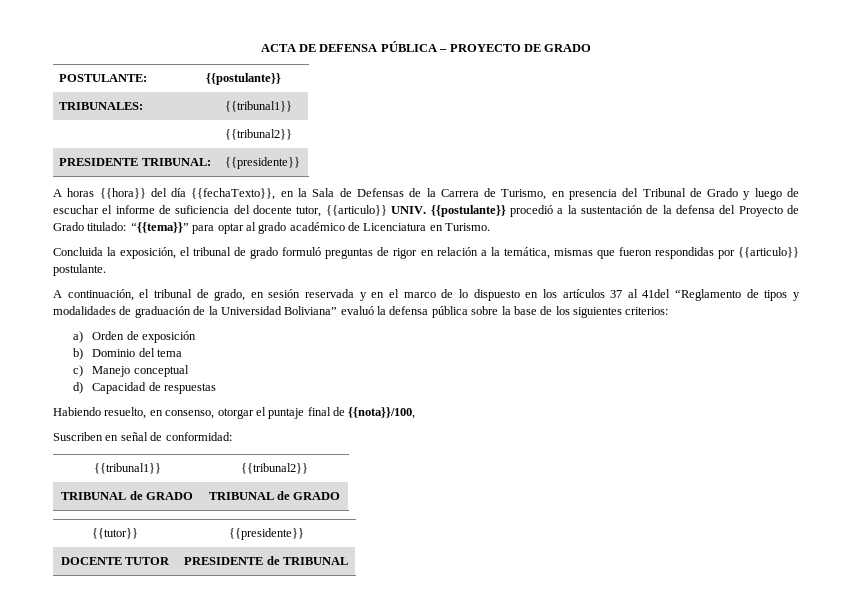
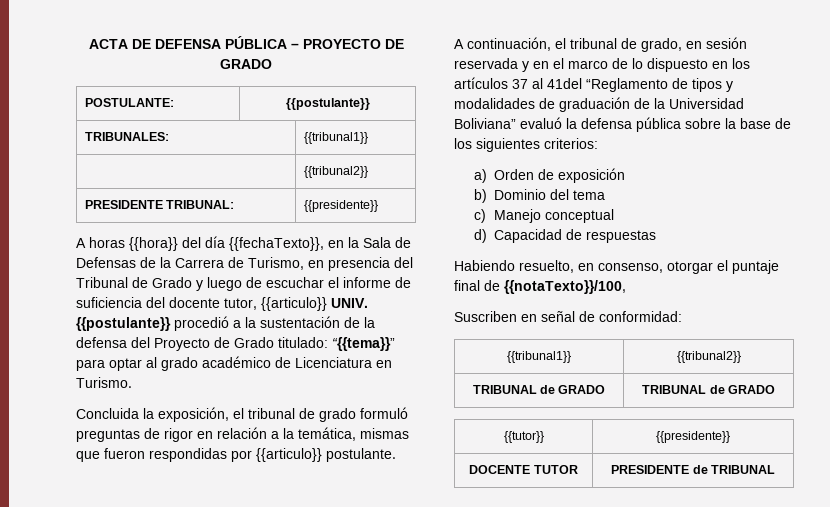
- Habiendo resuelto, en consenso, otorgar el puntaje final de {{nota}}/100,
+ Habiendo resuelto, en consenso, otorgar el puntaje final de {{notaTexto}}/100,

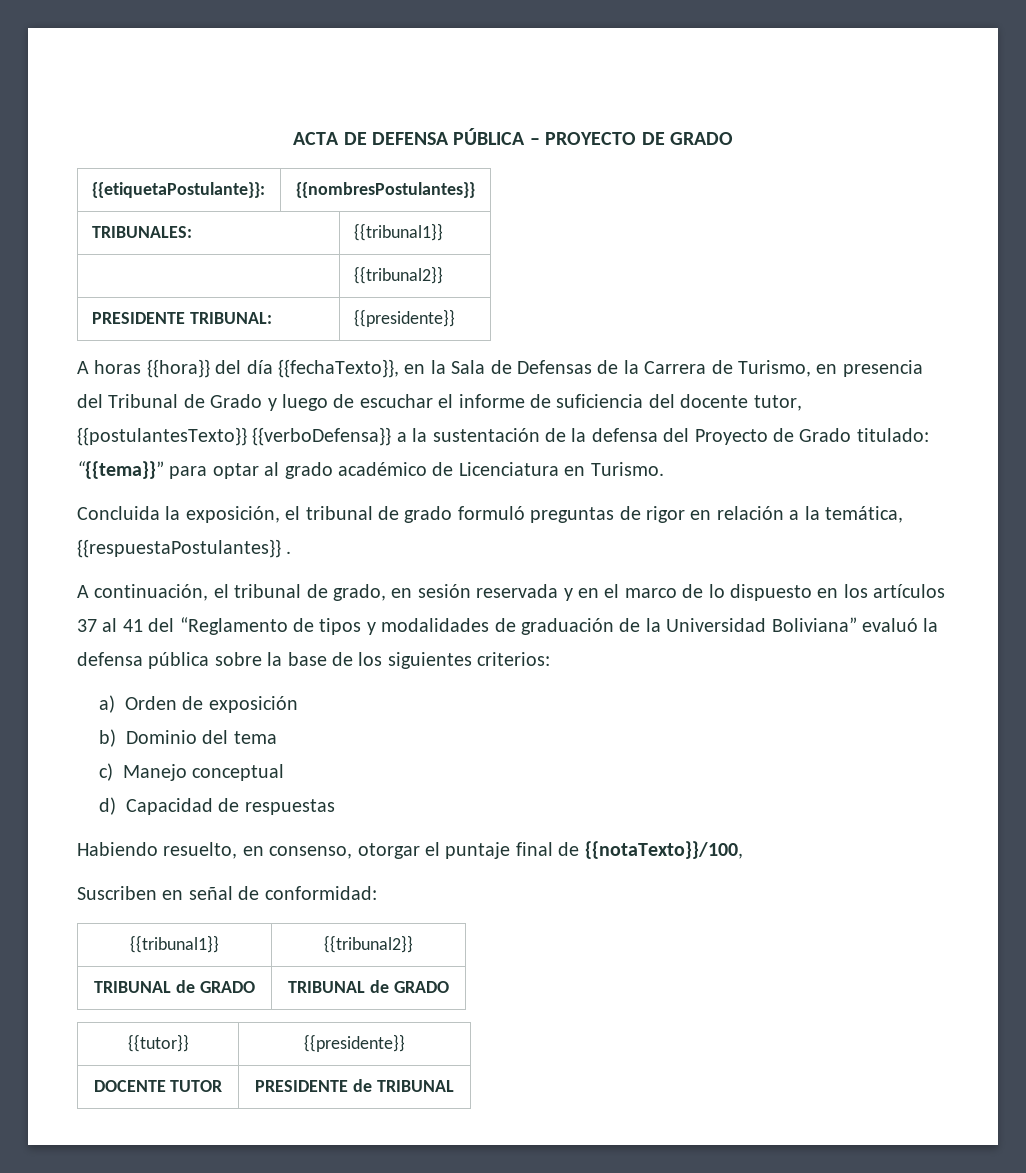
- POSTULANTE: | {{postulante}}
+ {{etiquetaPostulante}}: | {{nombresPostulantes}}
- A horas {{hora}} del día {{fechaTexto}}, en la Sala de Defensas de la Carrera de Turismo, en presencia del Tribunal de Grado y luego de escuchar el informe de suficiencia del docente tutor, {{articulo}} UNIV. {{postulante}} procedió a la sustentación de la defensa del Proyecto de Grado titulado: “{{tema}}” para optar al grado académico de Licenciatura en Turismo.
+ A horas {{hora}} del día {{fechaTexto}}, en la Sala de Defensas de la Carrera de Turismo, en presencia del Tribunal de Grado y luego de escuchar el informe de suficiencia del docente tutor, {{postulantesTexto}} {{verboDefensa}} a la sustentación de la defensa del Proyecto de Grado titulado: “{{tema}}” para optar al grado académico de Licenciatura en Turismo.
- Concluida la exposición, el tribunal de grado formuló preguntas de rigor en relación a la temática, mismas que fueron respondidas por {{articulo}} postulante.
+ Concluida la exposición, el tribunal de grado formuló preguntas de rigor en relación a la temática, {{respuestaPostulantes}} .
- A continuación, el tribunal de grado, en sesión reservada y en el marco de lo dispuesto en los artículos 37 al 41del “Reglamento de tipos y modalidades de graduación de la Universidad Boliviana” evaluó la defensa pública sobre la base de los siguientes criterios:
+ A continuación, el tribunal de grado, en sesión reservada y en el marco de lo dispuesto en los artículos 37 al 41 del “Reglamento de tipos y modalidades de graduación de la Universidad Boliviana” evaluó la defensa pública sobre la base de los siguientes criterios:

